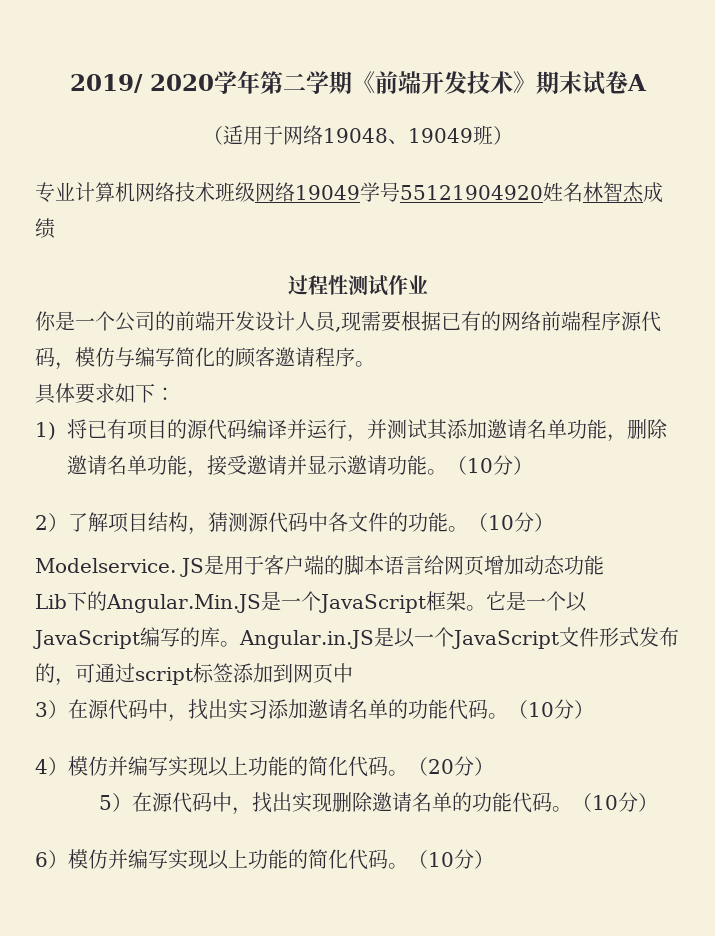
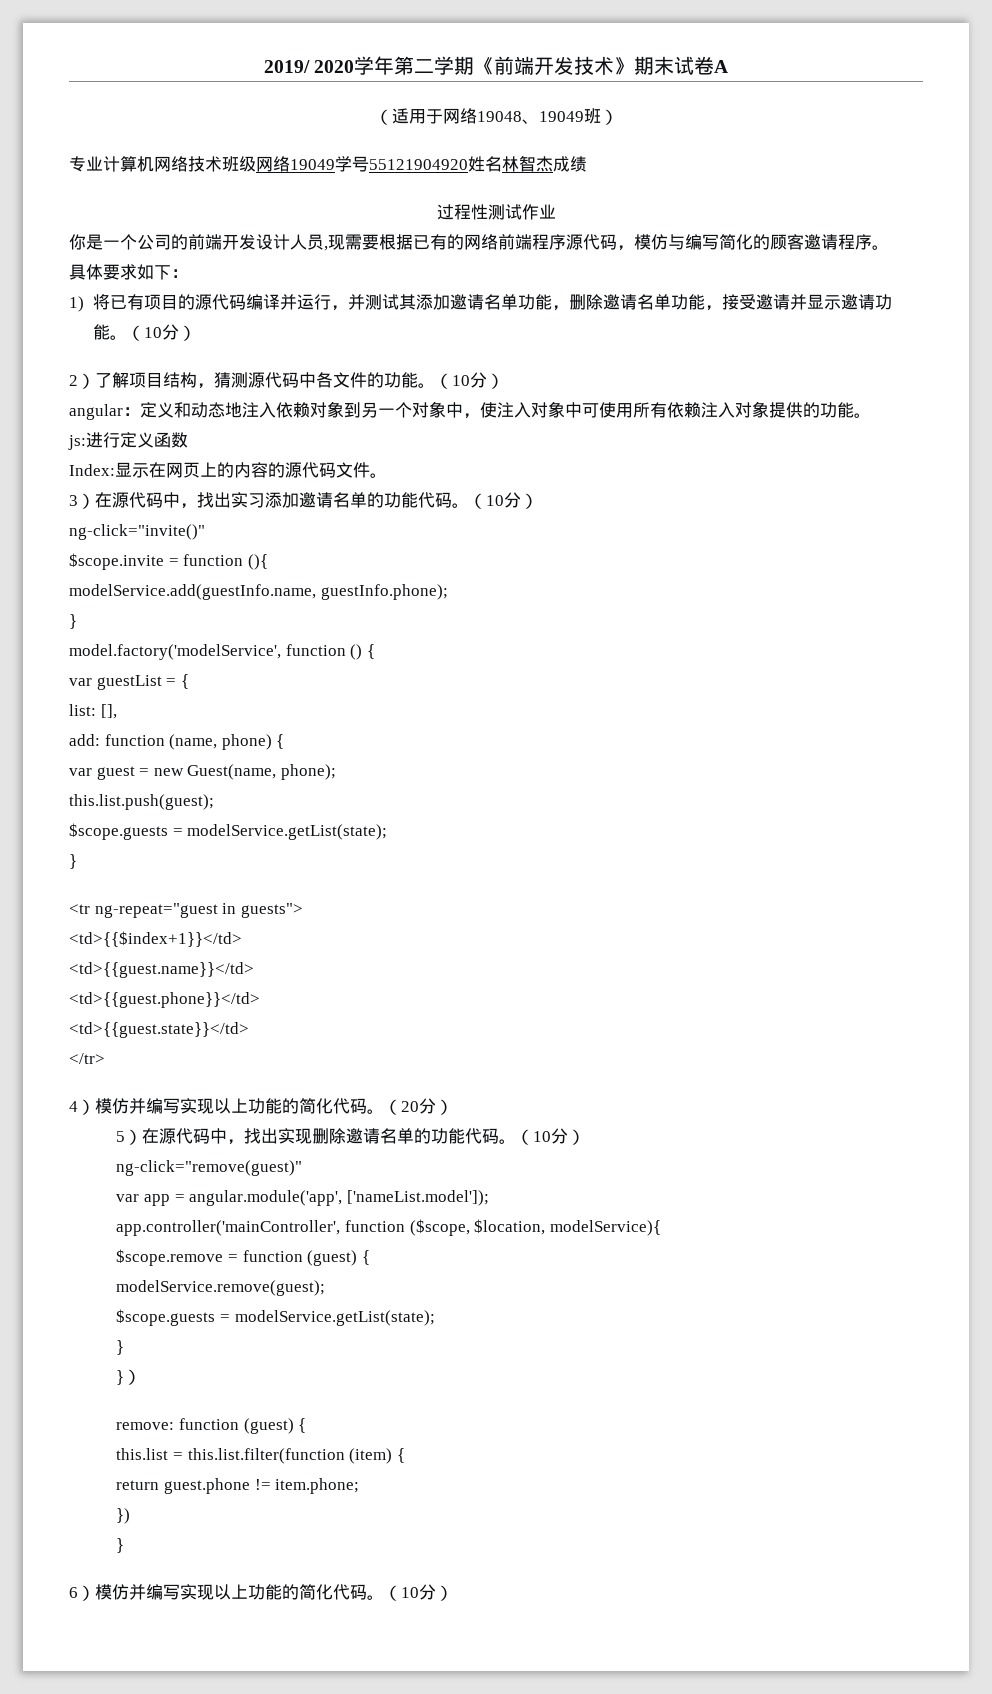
- Modelservice. JS是用于客户端的脚本语言给网页增加动态功能
- Lib下的Angular.Min.JS是一个JavaScript框架。它是一个以JavaScript编写的库。Angular.in.JS是以一个JavaScript文件形式发布的，可通过script标签添加到网页中
+ angular：定义和动态地注入依赖对象到另一个对象中，使注入对象中可使用所有依赖注入对象提供的功能。
+ js:进行定义函数
+ Index:显示在网页上的内容的源代码文件。
+ ng-click="invite()"
+ $scope.invite = function (){
+ modelService.add(guestInfo.name, guestInfo.phone);
+ }
+ model.factory('modelService', function () {
+ var guestList = {
+ list: [],
+ add: function (name, phone) {
+ var guest = new Guest(name, phone);
+ this.list.push(guest);
+ $scope.guests = modelService.getList(state);
+ }
+ <tr ng-repeat="guest in guests">
+ <td>{{$index+1}}</td>
+ <td>{{guest.name}}</td>
+ <td>{{guest.phone}}</td>
+ <td>{{guest.state}}</td>
+ </tr>
+ ng-click="remove(guest)"
+ var app = angular.module('app', ['nameList.model']);
+ app.controller('mainController', function ($scope, $location, modelService){
+ $scope.remove = function (guest) {
+ modelService.remove(guest);
+ $scope.guests = modelService.getList(state);
+ }
+ }）
+ remove: function (guest) {
+ this.list = this.list.filter(function (item) {
+ return guest.phone != item.phone;
+ })
+ }

